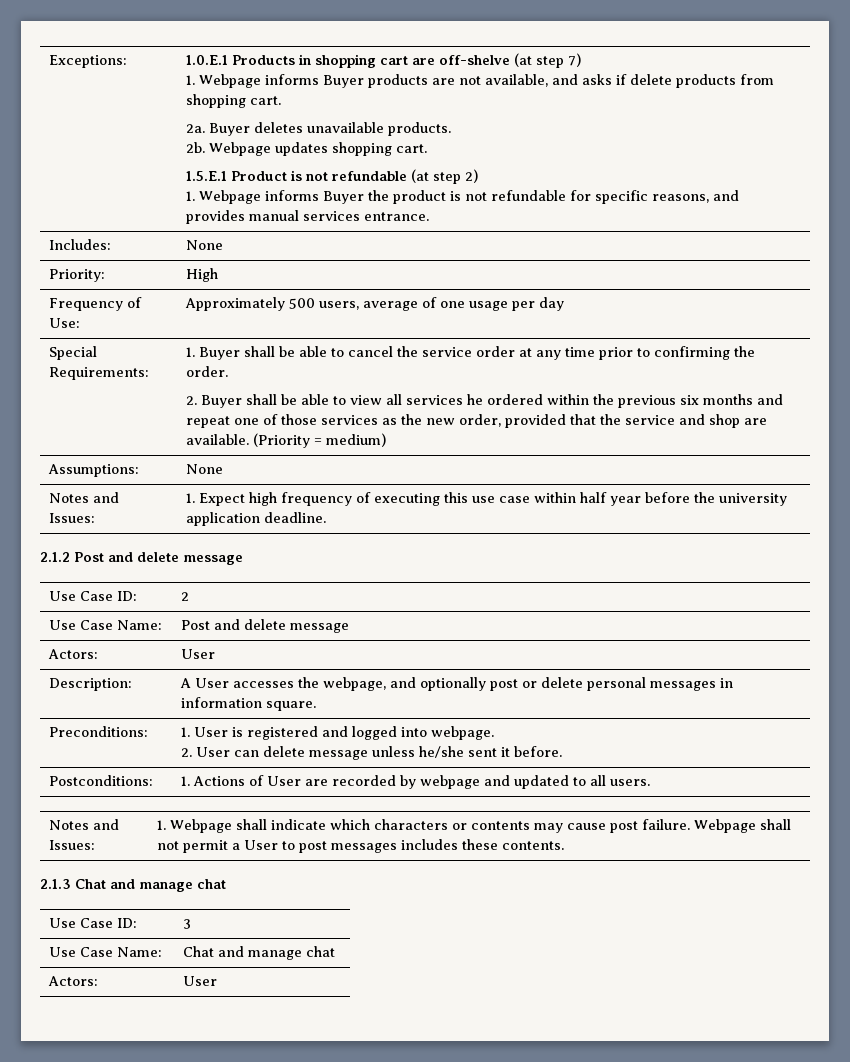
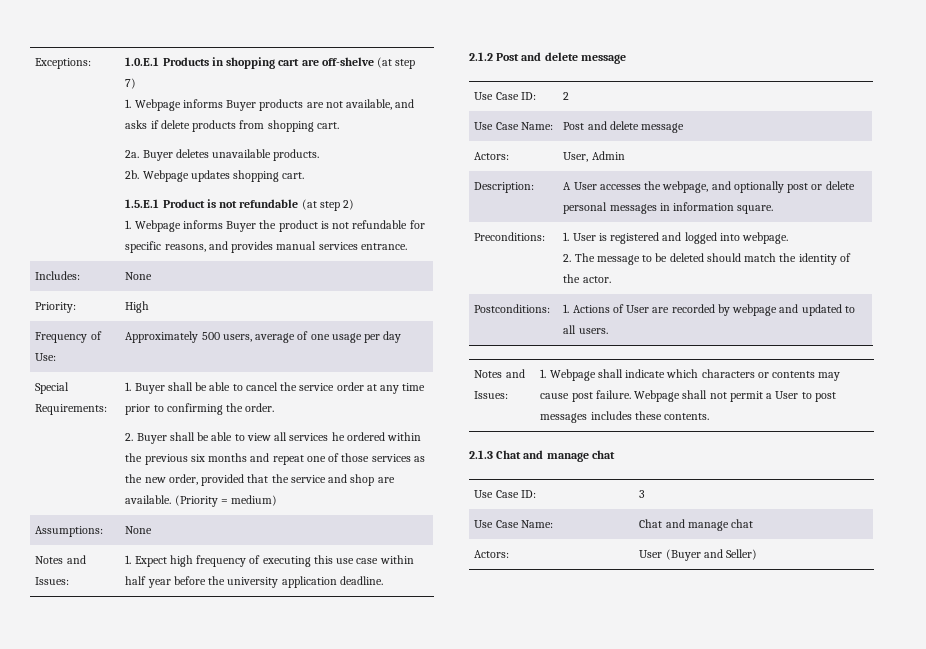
  Use Case Name: | Post and delete message
- Actors: | User
+ Actors: | User, Admin
  Preconditions: | 1. User is registered and logged into webpage.
- 2. User can delete message unless he/she sent it before.
+ 2. The message to be deleted should match the identity of the actor.
  Use Case Name: | Chat and manage chat
- Actors: | User
+ Actors: | User (Buyer and Seller)

